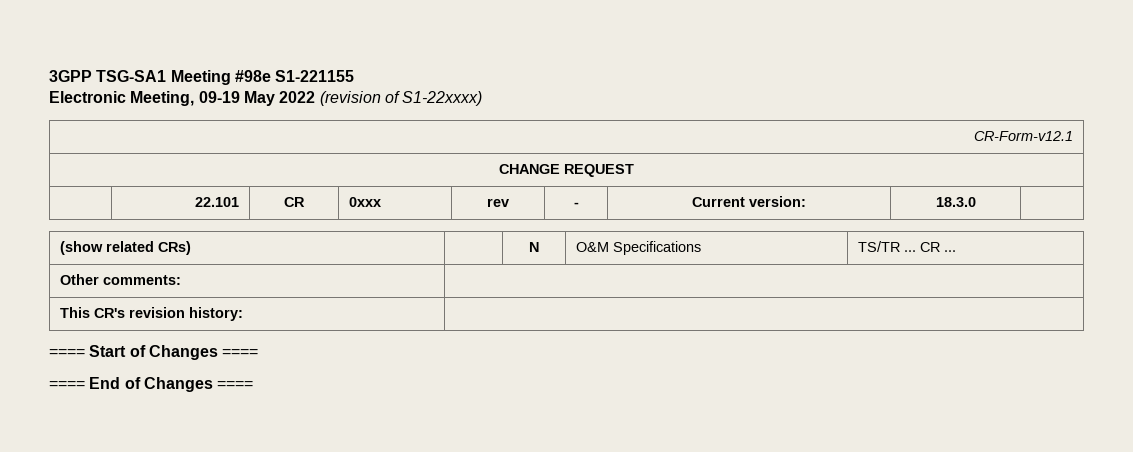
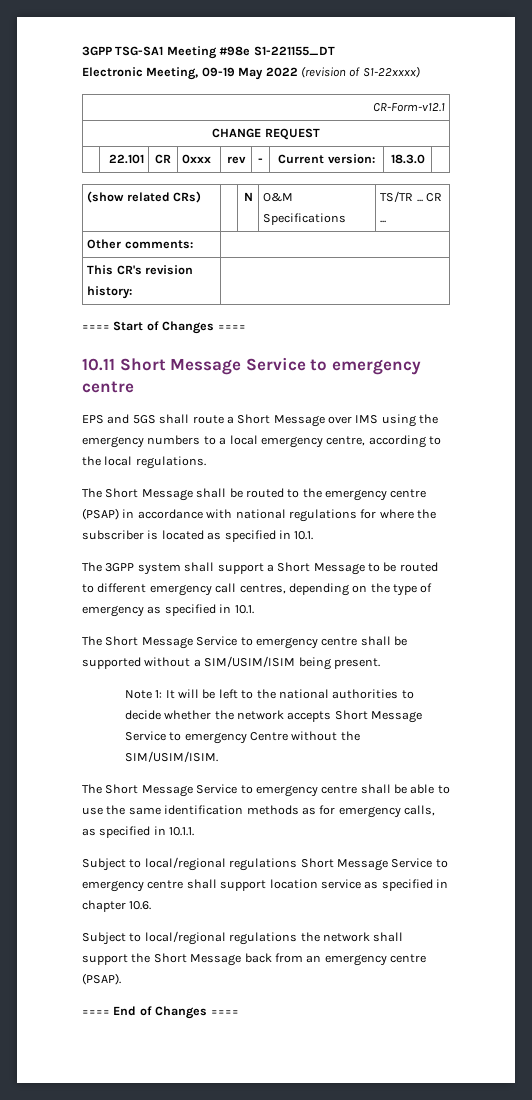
- 3GPP TSG-SA1 Meeting #98e S1-221155
+ 3GPP TSG-SA1 Meeting #98e S1-221155_DT
+ 10.11 Short Message Service to emergency centre
+ EPS and 5GS shall route a Short Message over IMS using the emergency numbers to a local emergency centre, according to the local regulations.
+ The Short Message shall be routed to the emergency centre (PSAP) in accordance with national regulations for where the subscriber is located as specified in 10.1.
+ The 3GPP system shall support a Short Message to be routed to different emergency call centres, depending on the type of emergency as specified in 10.1.
+ The Short Message Service to emergency centre shall be supported without a SIM/USIM/ISIM being present.
+ Note 1: It will be left to the national authorities to decide whether the network accepts Short Message Service to emergency Centre without the SIM/USIM/ISIM.
+ The Short Message Service to emergency centre shall be able to use the same identification methods as for emergency calls, as specified in 10.1.1.
+ Subject to local/regional regulations Short Message Service to emergency centre shall support location service as specified in chapter 10.6.
+ Subject to local/regional regulations the network shall support the Short Message back from an emergency centre (PSAP).

